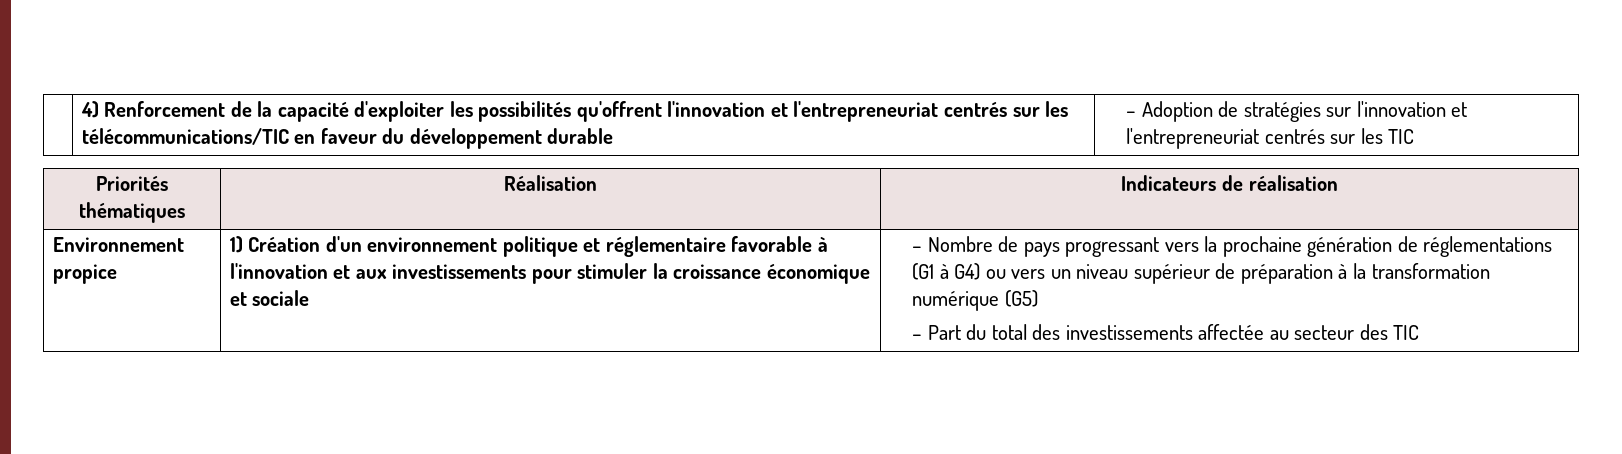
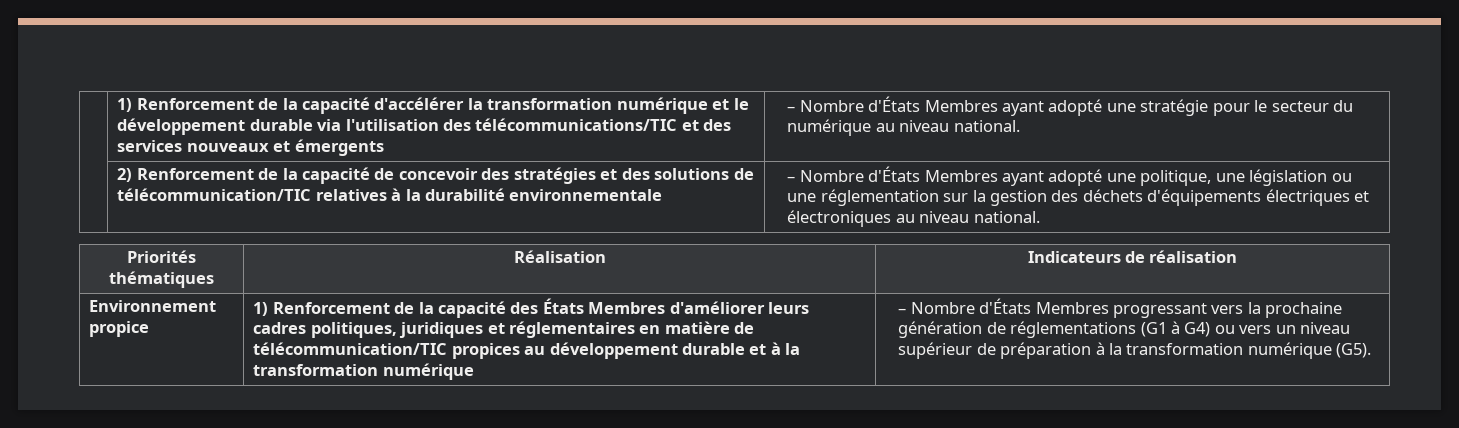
- | 4) Renforcement de la capacité d'exploiter les possibilités qu'offrent l'innovation et l'entrepreneuriat centrés sur les télécommunications/TIC en faveur du développement durable | – Adoption de stratégies sur l'innovation et l'entrepreneuriat centrés sur les TIC
+ | 1) Renforcement de la capacité d'accélérer la transformation numérique et le développement durable via l'utilisation des télécommunications/TIC et des services nouveaux et émergents | – Nombre d'États Membres ayant adopté une stratégie pour le secteur du numérique au niveau national.
+ | 2) Renforcement de la capacité de concevoir des stratégies et des solutions de télécommunication/TIC relatives à la durabilité environnementale | – Nombre d'États Membres ayant adopté une politique, une législation ou une réglementation sur la gestion des déchets d'équipements électriques et électroniques au niveau national.
- 1) Création d'un environnement politique et réglementaire favorable à l'innovation et aux investissements pour stimuler la croissance économique et sociale | – Nombre de pays progressant vers la prochaine génération de réglementations (G1 à G4) ou vers un niveau supérieur de préparation à la transformation numérique (G5)
- – Part du total des investissements affectée au secteur des TIC
+ 1) Renforcement de la capacité des États Membres d'améliorer leurs cadres politiques, juridiques et réglementaires en matière de télécommunication/TIC propices au développement durable et à la transformation numérique | – Nombre d'États Membres progressant vers la prochaine génération de réglementations (G1 à G4) ou vers un niveau supérieur de préparation à la transformation numérique (G5).

